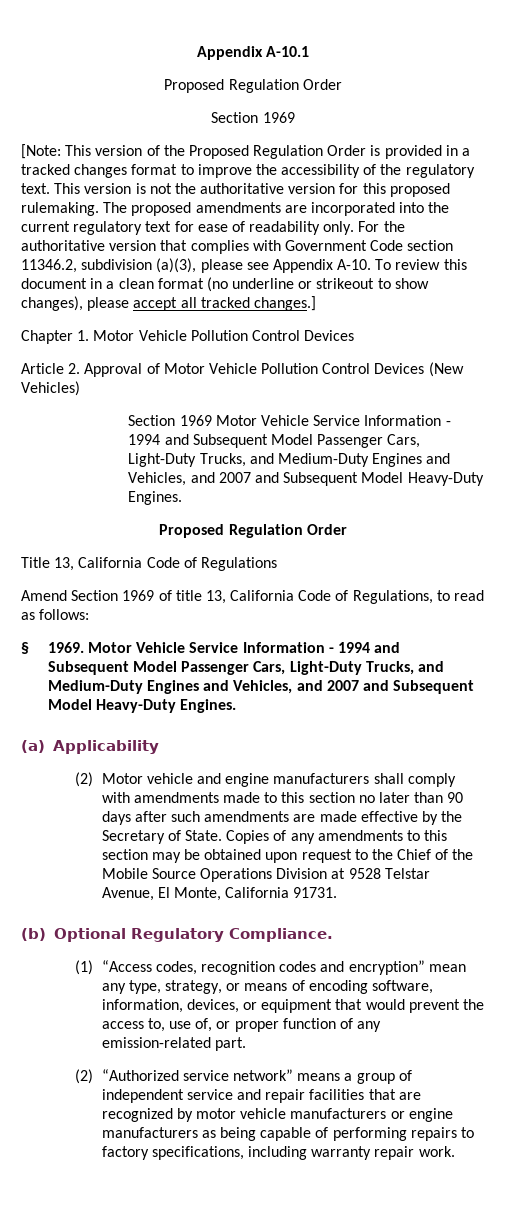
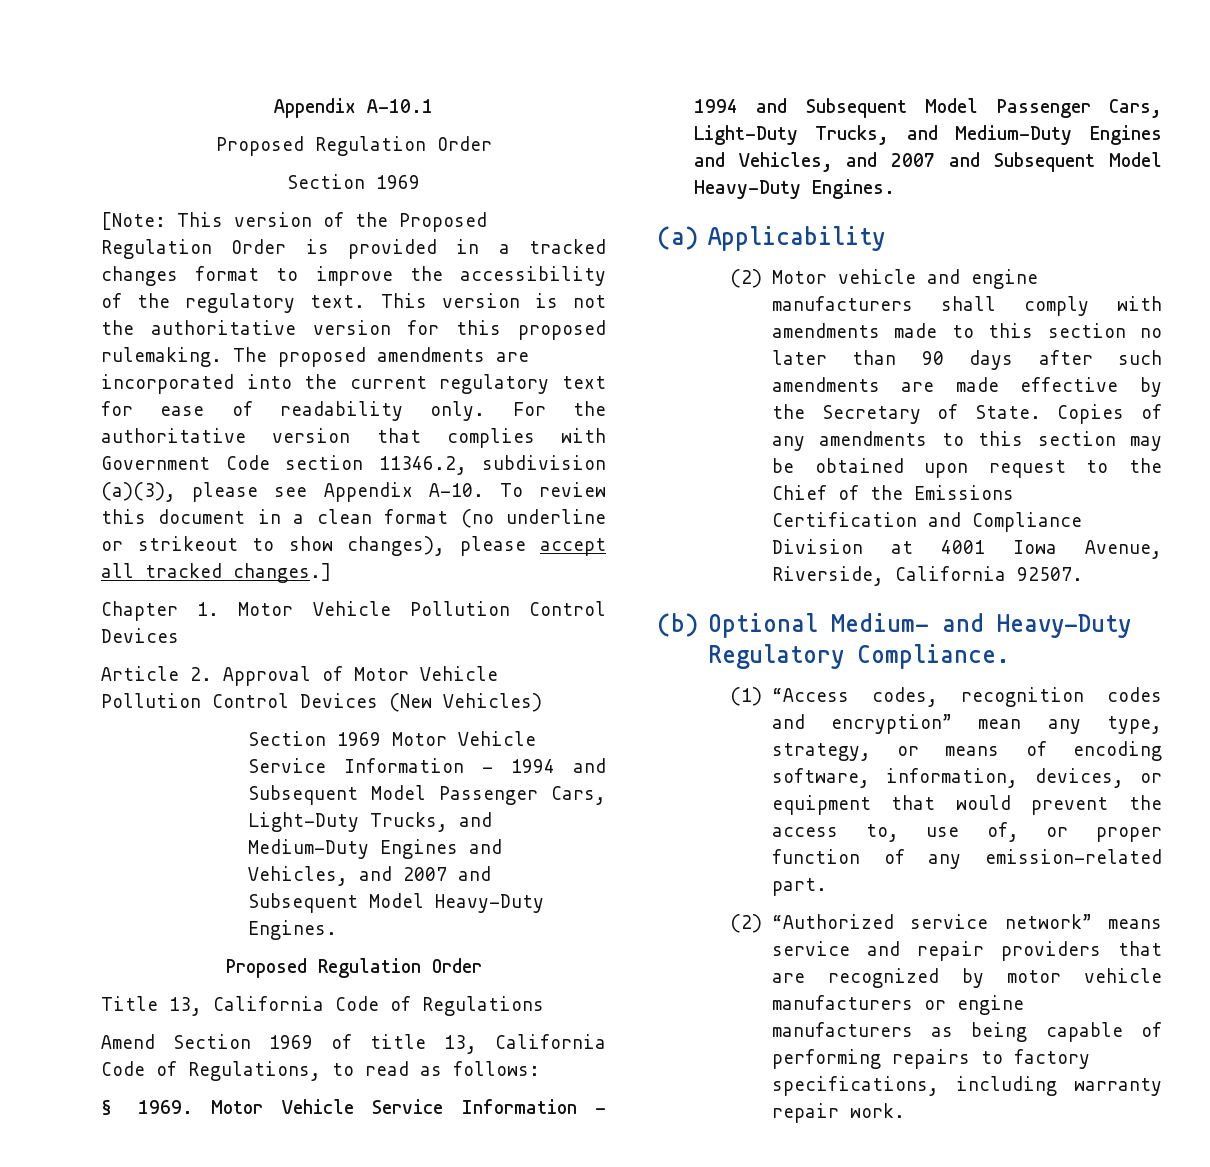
- Copies of any amendments to this section may be obtained upon request to the Chief of the Mobile Source Operations Division at 9528 Telstar Avenue, El Monte, California 91731.
+ Copies of any amendments to this section may be obtained upon request to the Chief of the Emissions Certification and Compliance Division at 4001 Iowa Avenue, Riverside, California 92507.
- (b) Optional Regulatory Compliance.
+ (b) Optional Medium- and Heavy-Duty Regulatory Compliance.
- (2) “Authorized service network” means a group of independent service and repair facilities that are recognized by motor vehicle manufacturers or engine manufacturers as being capable of performing repairs to factory specifications, including warranty repair work.
+ (2) “Authorized service network” means service and repair providers that are recognized by motor vehicle manufacturers or engine manufacturers as being capable of performing repairs to factory specifications, including warranty repair work.

